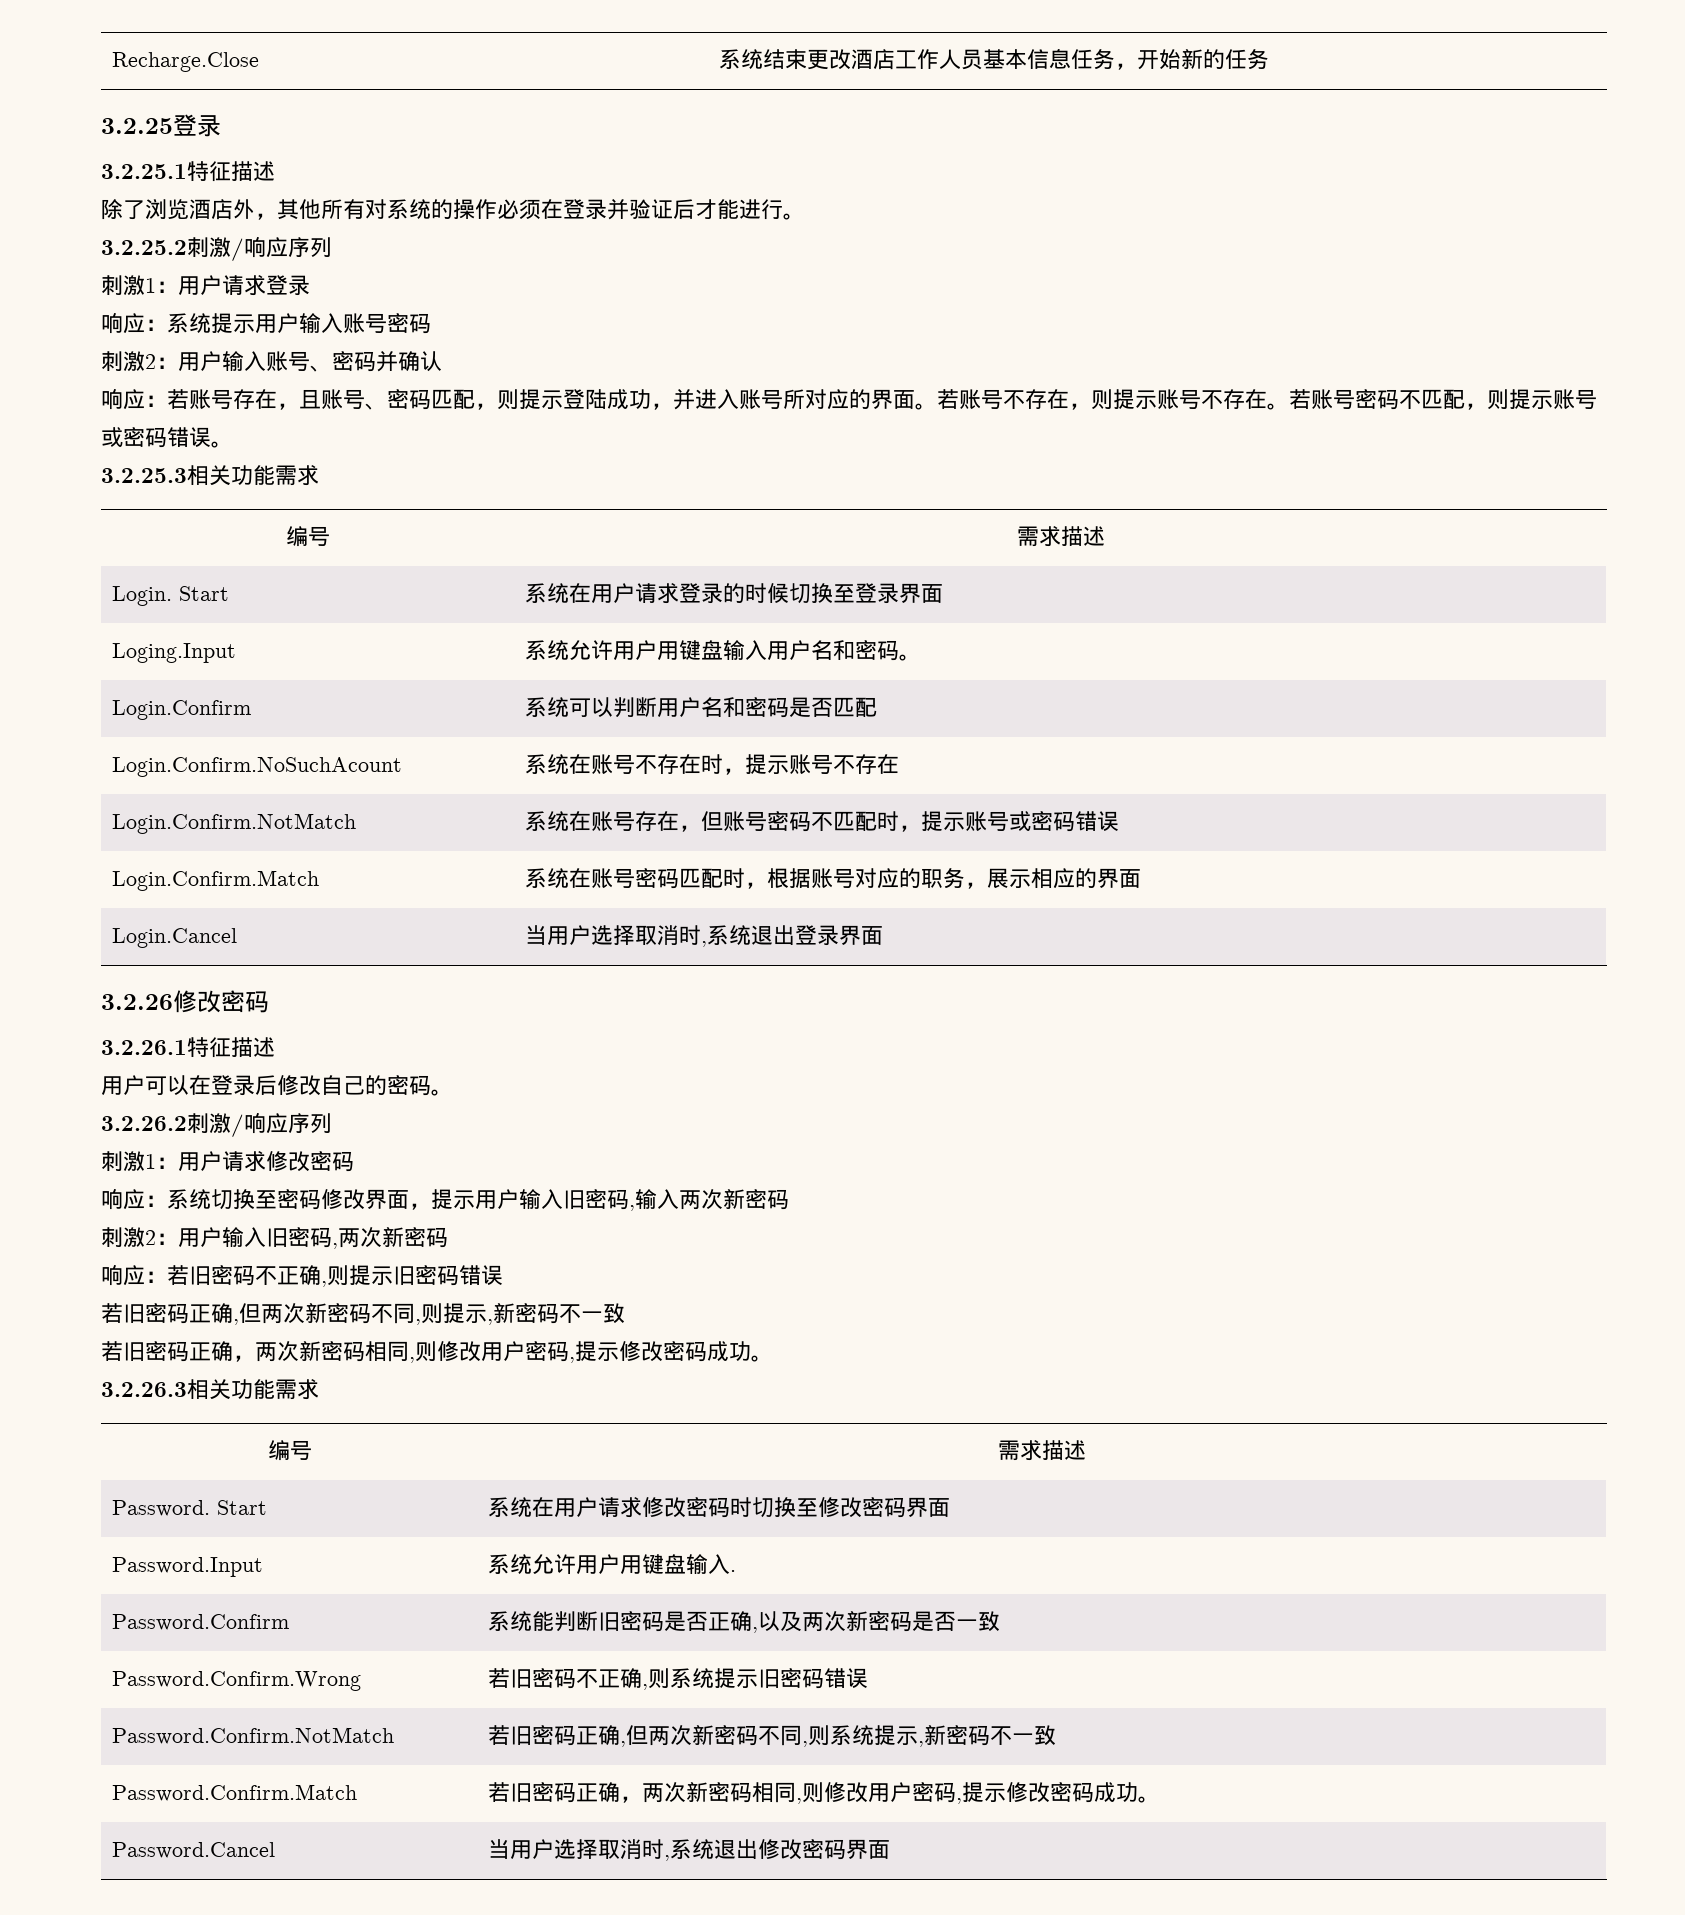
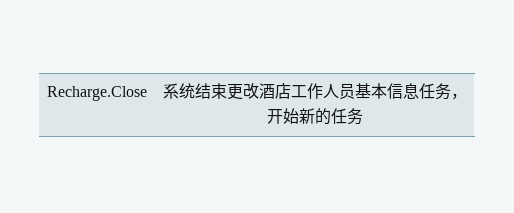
- 3.2.25登录
- 3.2.25.1特征描述
- 除了浏览酒店外，其他所有对系统的操作必须在登录并验证后才能进行。
- 3.2.25.2刺激/响应序列
- 刺激1：用户请求登录
- 响应：系统提示用户输入账号密码
- 刺激2：用户输入账号、密码并确认
- 响应：若账号存在，且账号、密码匹配，则提示登陆成功，并进入账号所对应的界面。若账号不存在，则提示账号不存在。若账号密码不匹配，则提示账号或密码错误。
- 3.2.25.3相关功能需求
- 编号 | 需求描述
- Login. Start | 系统在用户请求登录的时候切换至登录界面
- Loging.Input | 系统允许用户用键盘输入用户名和密码。
- Login.Confirm | 系统可以判断用户名和密码是否匹配
- Login.Confirm.NoSuchAcount | 系统在账号不存在时，提示账号不存在
- Login.Confirm.NotMatch | 系统在账号存在，但账号密码不匹配时，提示账号或密码错误
- Login.Confirm.Match | 系统在账号密码匹配时，根据账号对应的职务，展示相应的界面
- Login.Cancel | 当用户选择取消时,系统退出登录界面
- 3.2.26修改密码
- 3.2.26.1特征描述
- 用户可以在登录后修改自己的密码。
- 3.2.26.2刺激/响应序列
- 刺激1：用户请求修改密码
- 响应：系统切换至密码修改界面，提示用户输入旧密码,输入两次新密码
- 刺激2：用户输入旧密码,两次新密码
- 响应：若旧密码不正确,则提示旧密码错误
- 若旧密码正确,但两次新密码不同,则提示,新密码不一致
- 若旧密码正确，两次新密码相同,则修改用户密码,提示修改密码成功。
- 3.2.26.3相关功能需求
- 编号 | 需求描述
- Password. Start | 系统在用户请求修改密码时切换至修改密码界面
- Password.Input | 系统允许用户用键盘输入.
- Password.Confirm | 系统能判断旧密码是否正确,以及两次新密码是否一致
- Password.Confirm.Wrong | 若旧密码不正确,则系统提示旧密码错误
- Password.Confirm.NotMatch | 若旧密码正确,但两次新密码不同,则系统提示,新密码不一致
- Password.Confirm.Match | 若旧密码正确，两次新密码相同,则修改用户密码,提示修改密码成功。
- Password.Cancel | 当用户选择取消时,系统退出修改密码界面

